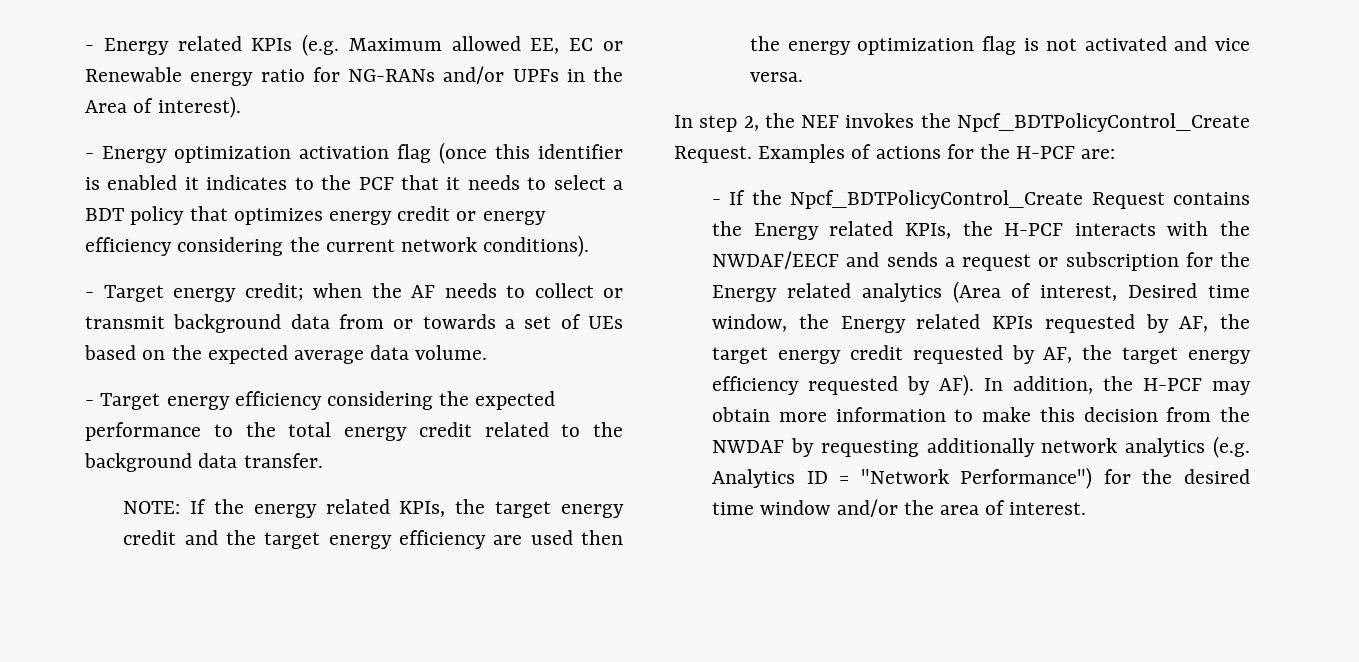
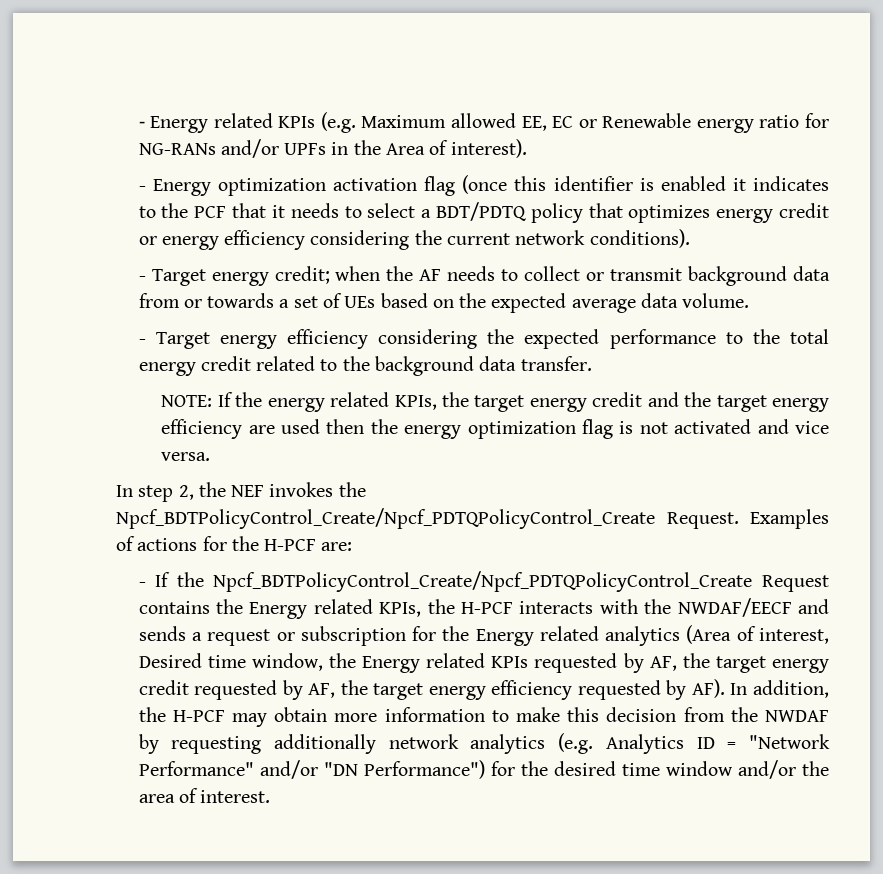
- - Energy optimization activation flag (once this identifier is enabled it indicates to the PCF that it needs to select a BDT policy that optimizes energy credit or energy efficiency considering the current network conditions).
+ - Energy optimization activation flag (once this identifier is enabled it indicates to the PCF that it needs to select a BDT/PDTQ policy that optimizes energy credit or energy efficiency considering the current network conditions).
- In step 2, the NEF invokes the Npcf_BDTPolicyControl_Create Request.
+ In step 2, the NEF invokes the Npcf_BDTPolicyControl_Create/Npcf_PDTQPolicyControl_Create Request.
- - If the Npcf_BDTPolicyControl_Create Request contains the Energy related KPIs, the H-PCF interacts with the NWDAF/EECF and sends a request or subscription for the Energy related analytics (Area of interest, Desired time window, the Energy related KPIs requested by AF, the target energy credit requested by AF, the target energy efficiency requested by AF). In addition, the H-PCF may obtain more information to make this decision from the NWDAF by requesting additionally network analytics (e.g. Analytics ID = "Network Performance") for the desired time window and/or the area of interest.
+ - If the Npcf_BDTPolicyControl_Create/Npcf_PDTQPolicyControl_Create Request contains the Energy related KPIs, the H-PCF interacts with the NWDAF/EECF and sends a request or subscription for the Energy related analytics (Area of interest, Desired time window, the Energy related KPIs requested by AF, the target energy credit requested by AF, the target energy efficiency requested by AF). In addition, the H-PCF may obtain more information to make this decision from the NWDAF by requesting additionally network analytics (e.g. Analytics ID = "Network Performance" and/or "DN Performance") for the desired time window and/or the area of interest.

